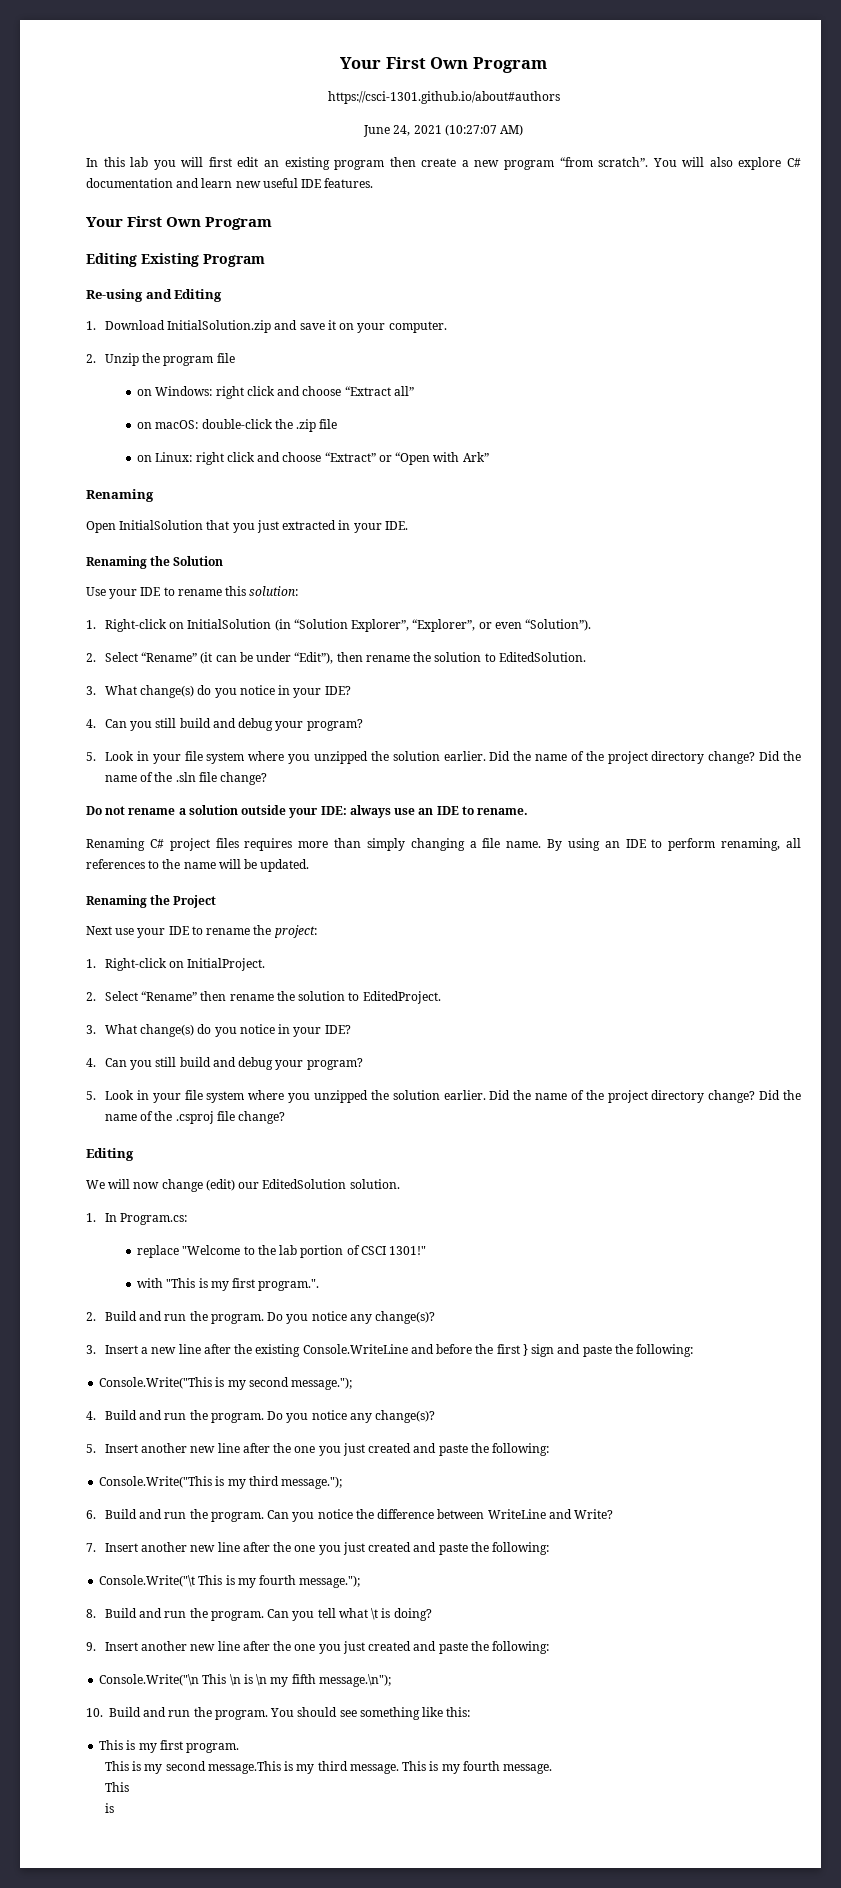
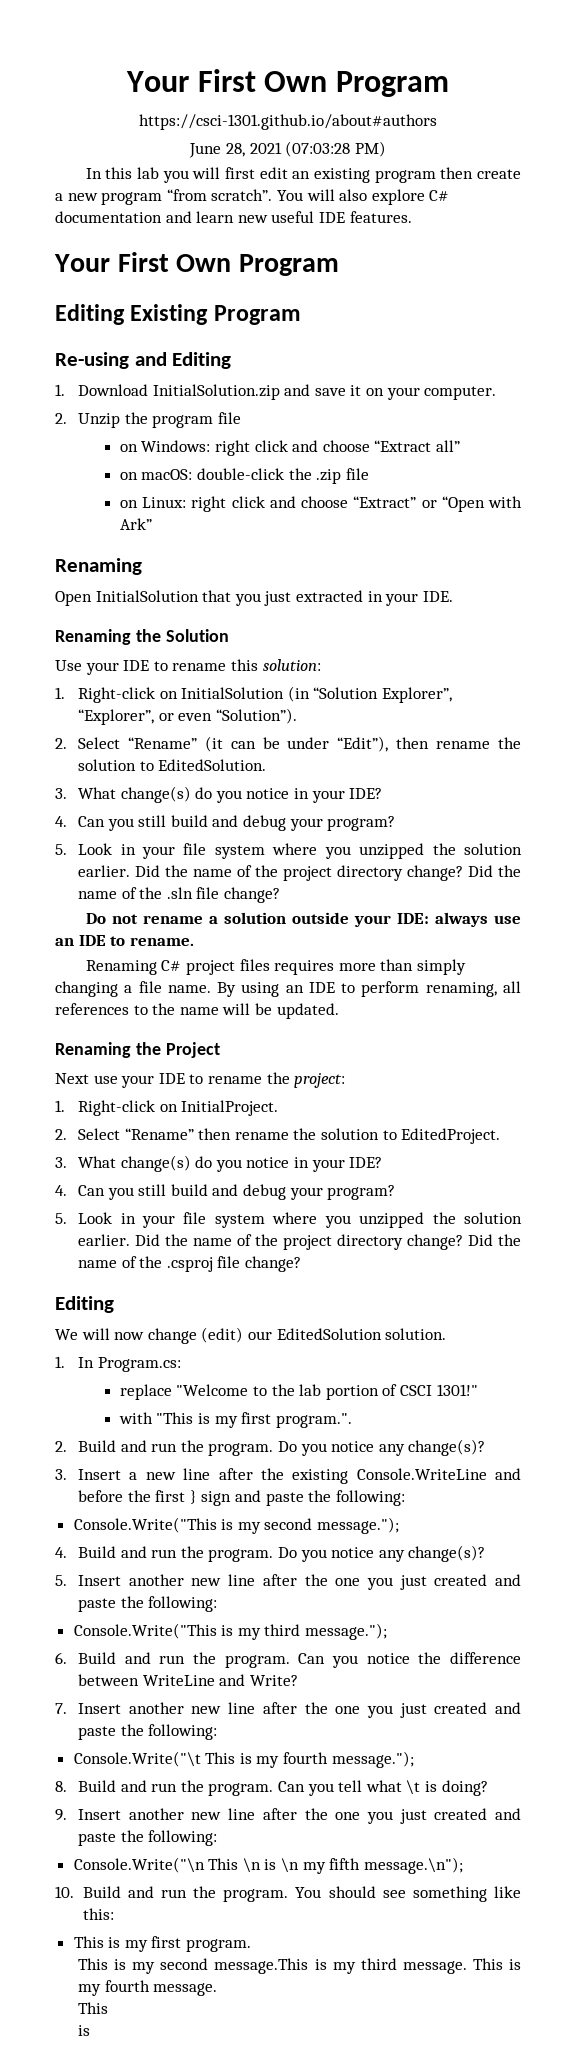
- June 24, 2021 (10:27:07 AM)
+ June 28, 2021 (07:03:28 PM)

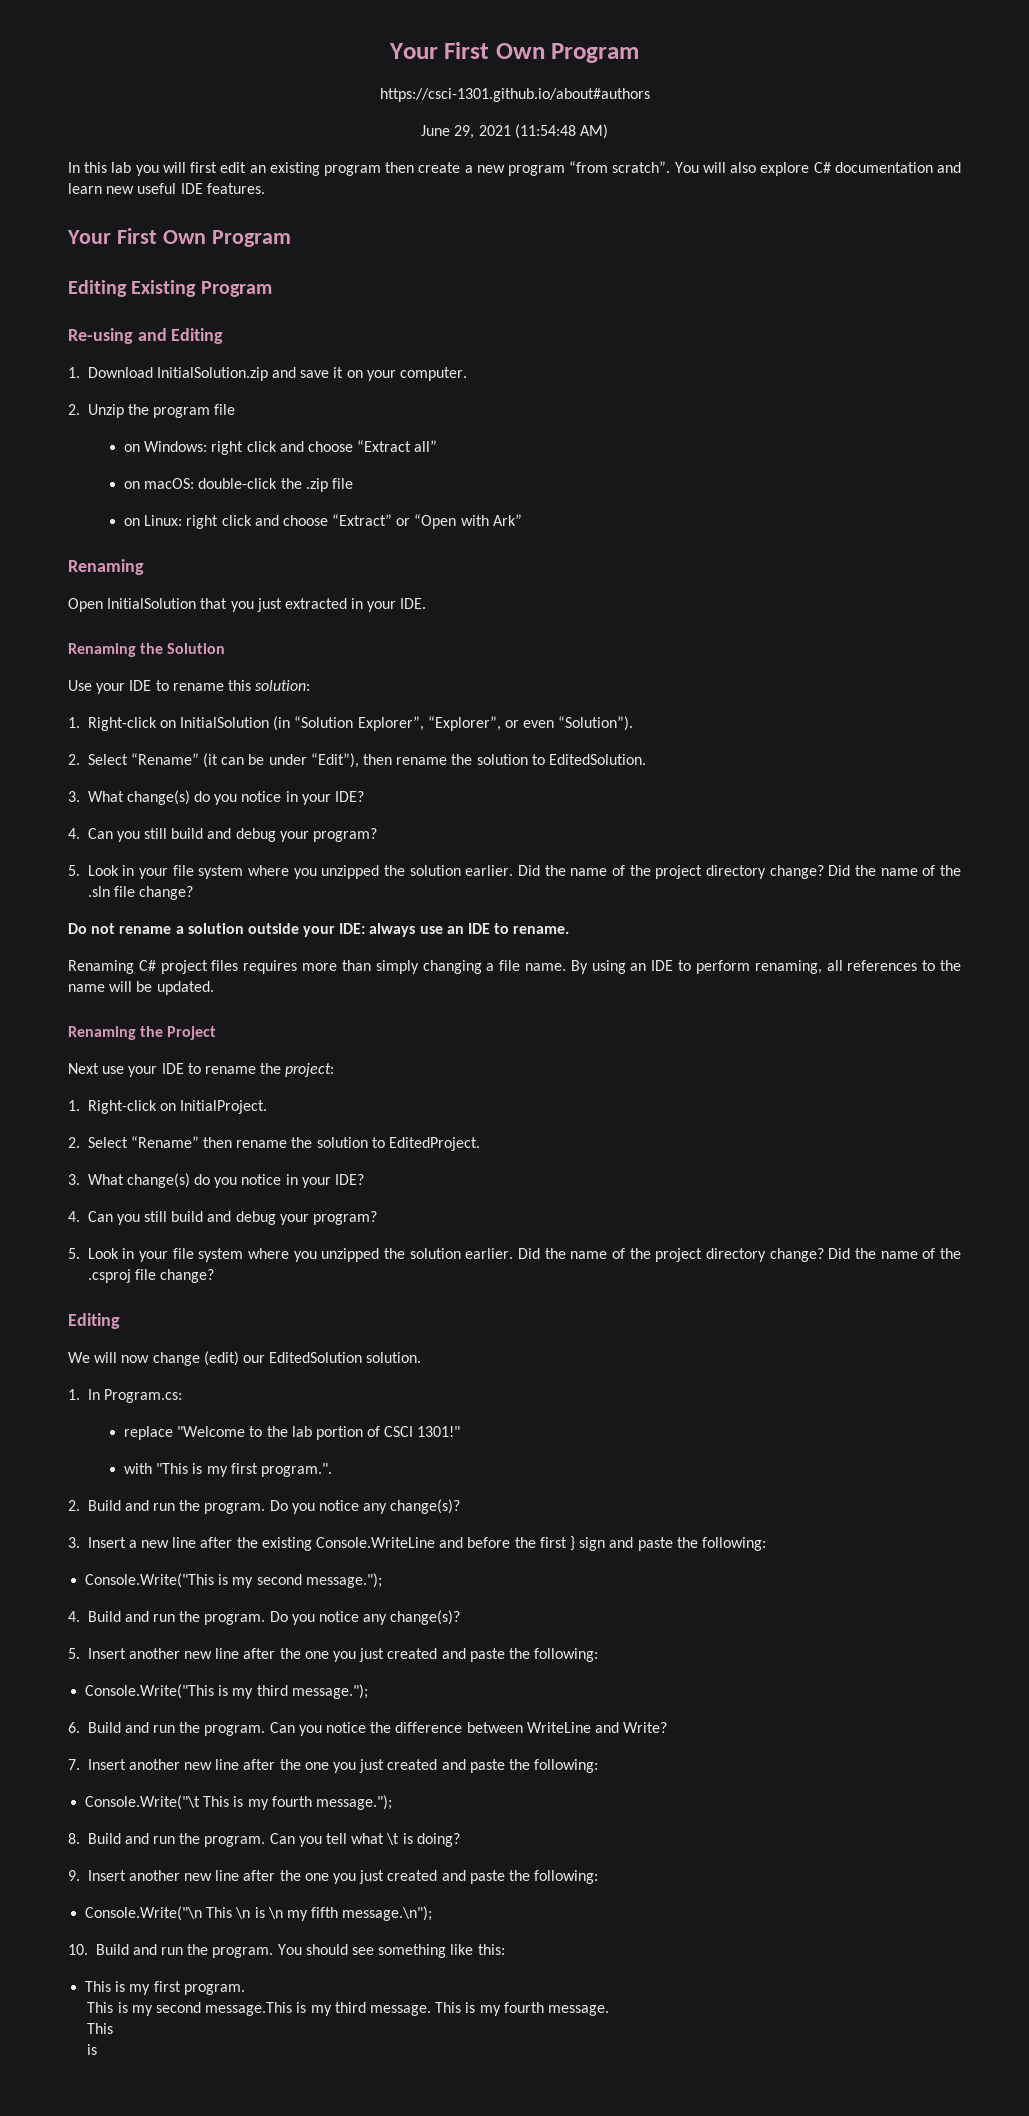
- June 28, 2021 (07:03:28 PM)
+ June 29, 2021 (11:54:48 AM)

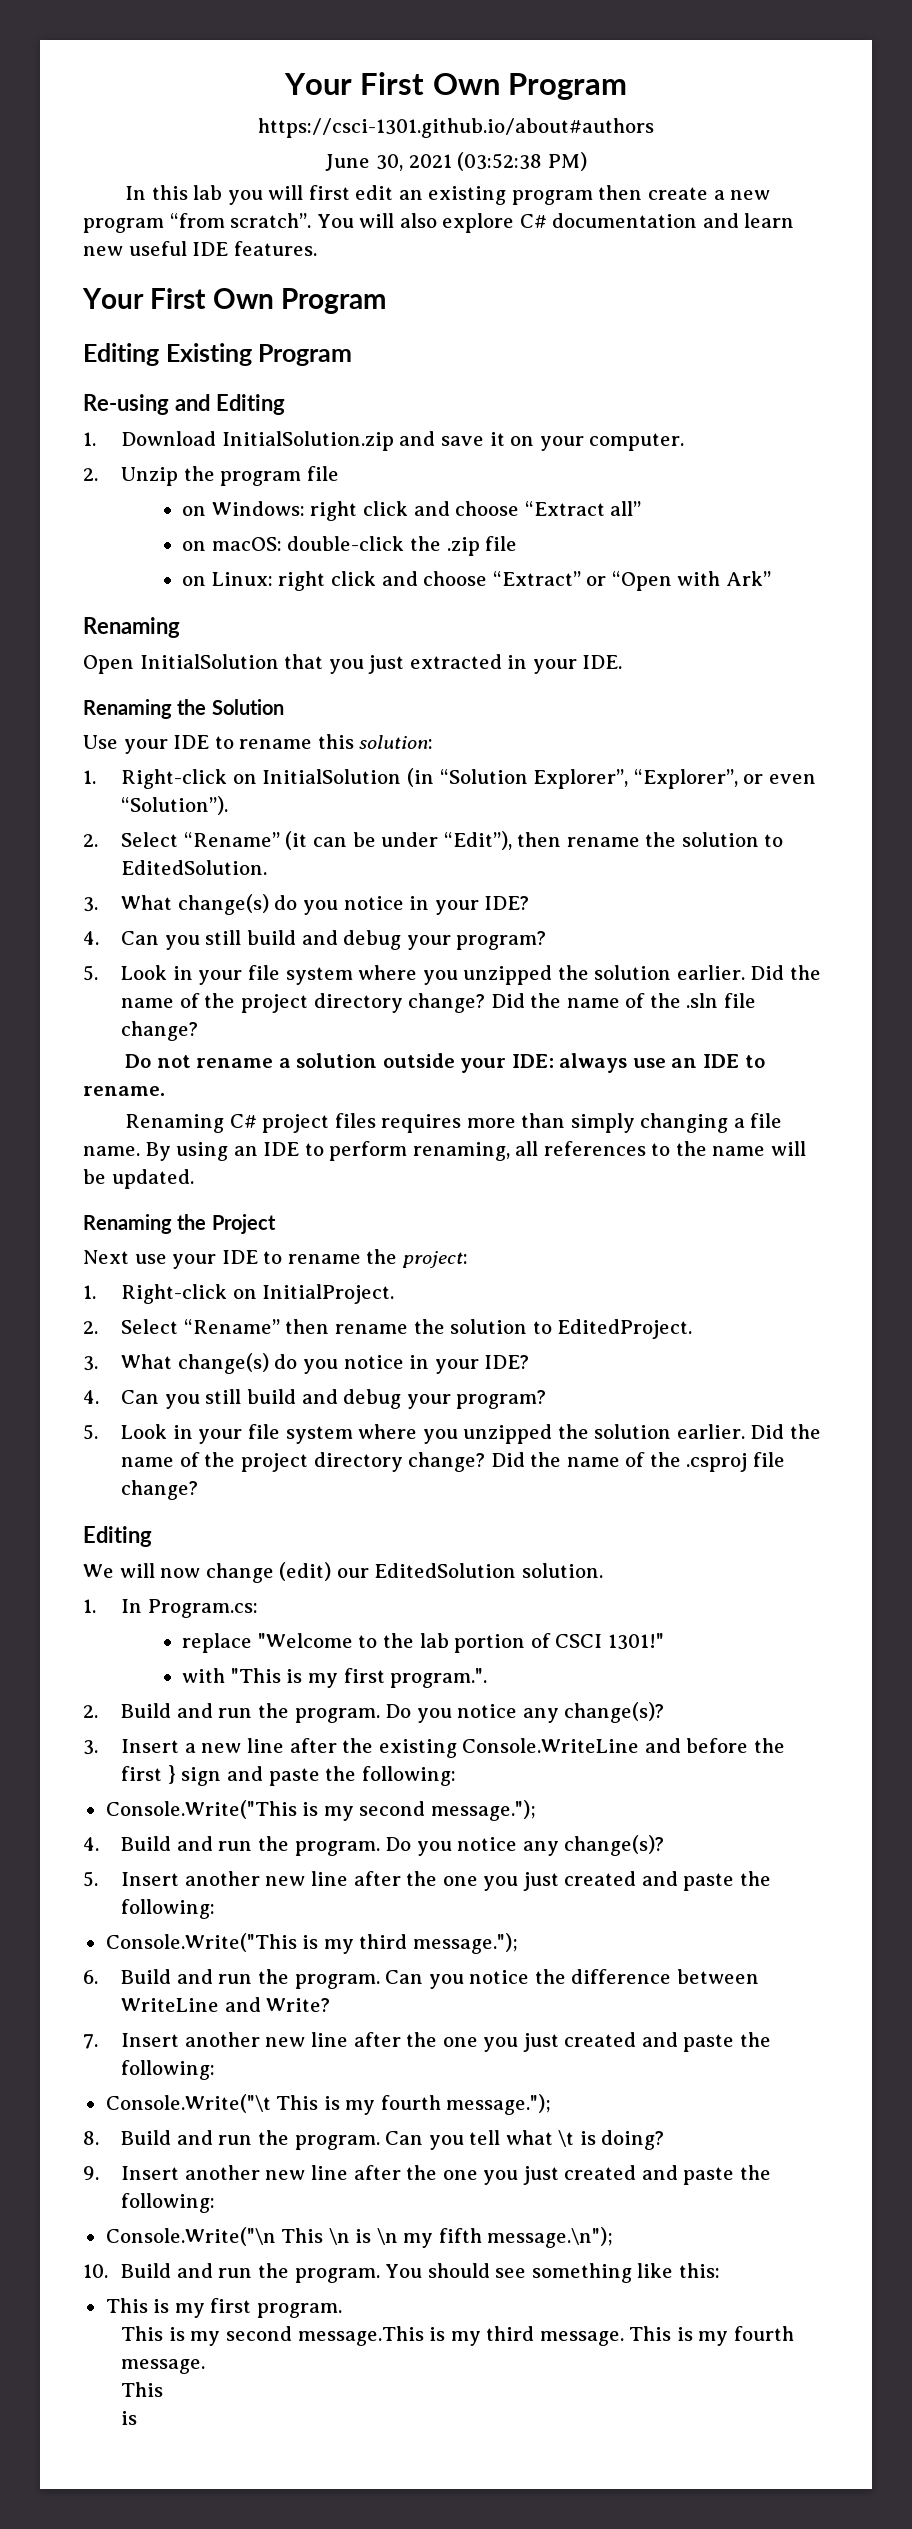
- June 29, 2021 (11:54:48 AM)
+ June 30, 2021 (03:52:38 PM)

